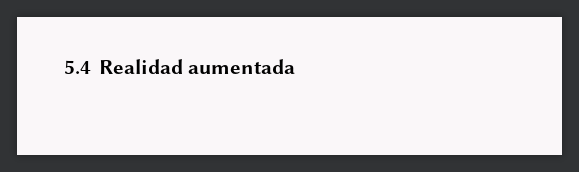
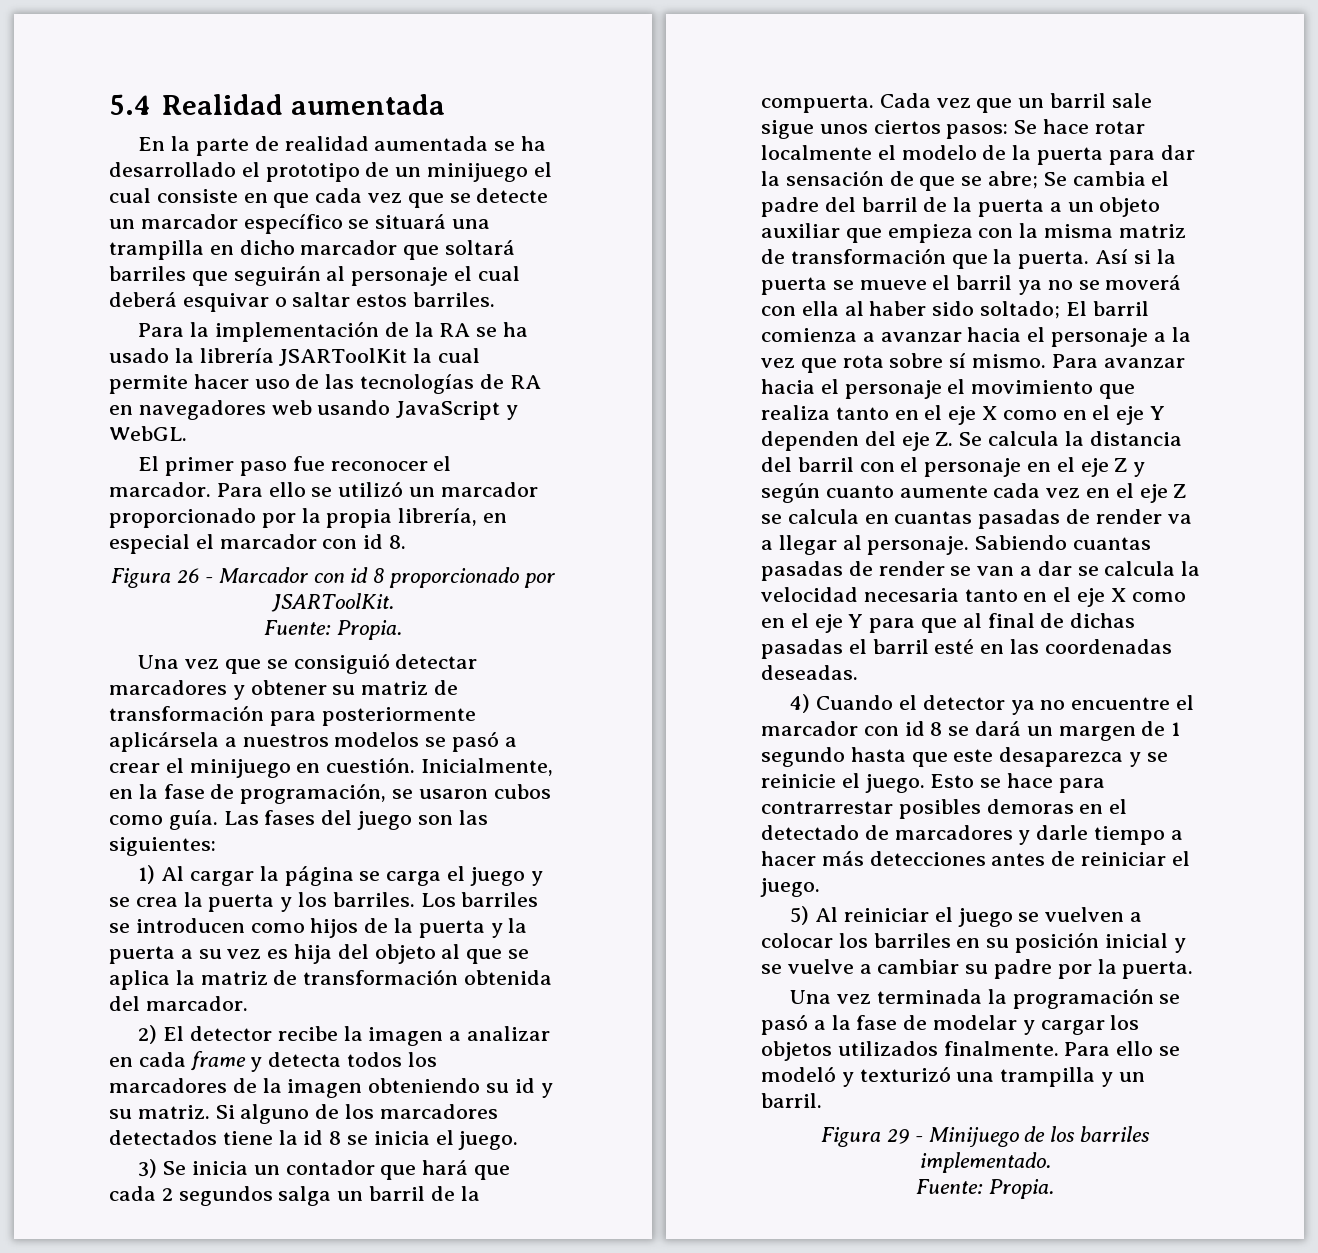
+ En la parte de realidad aumentada se ha desarrollado el prototipo de un minijuego el cual consiste en que cada vez que se detecte un marcador específico se situará una trampilla en dicho marcador que soltará barriles que seguirán al personaje el cual deberá esquivar o saltar estos barriles.
+ Para la implementación de la RA se ha usado la librería JSARToolKit la cual permite hacer uso de las tecnologías de RA en navegadores web usando JavaScript y WebGL.
+ El primer paso fue reconocer el marcador. Para ello se utilizó un marcador proporcionado por la propia librería, en especial el marcador con id 8.
+ Figura 26 - Marcador con id 8 proporcionado por JSARToolKit.
+ Fuente: Propia.
+ Una vez que se consiguió detectar marcadores y obtener su matriz de transformación para posteriormente aplicársela a nuestros modelos se pasó a crear el minijuego en cuestión. Inicialmente, en la fase de programación, se usaron cubos como guía. Las fases del juego son las siguientes:
+ 1) Al cargar la página se carga el juego y se crea la puerta y los barriles. Los barriles se introducen como hijos de la puerta y la puerta a su vez es hija del objeto al que se aplica la matriz de transformación obtenida del marcador.
+ 2) El detector recibe la imagen a analizar en cada frame y detecta todos los marcadores de la imagen obteniendo su id y su matriz. Si alguno de los marcadores detectados tiene la id 8 se inicia el juego.
+ 3) Se inicia un contador que hará que cada 2 segundos salga un barril de la compuerta. Cada vez que un barril sale sigue unos ciertos pasos: Se hace rotar localmente el modelo de la puerta para dar la sensación de que se abre; Se cambia el padre del barril de la puerta a un objeto auxiliar que empieza con la misma matriz de transformación que la puerta. Así si la puerta se mueve el barril ya no se moverá con ella al haber sido soltado; El barril comienza a avanzar hacia el personaje a la vez que rota sobre sí mismo. Para avanzar hacia el personaje el movimiento que realiza tanto en el eje X como en el eje Y dependen del eje Z. Se calcula la distancia del barril con el personaje en el eje Z y según cuanto aumente cada vez en el eje Z se calcula en cuantas pasadas de render va a llegar al personaje. Sabiendo cuantas pasadas de render se van a dar se calcula la velocidad necesaria tanto en el eje X como en el eje Y para que al final de dichas pasadas el barril esté en las coordenadas deseadas.
+ 4) Cuando el detector ya no encuentre el marcador con id 8 se dará un margen de 1 segundo hasta que este desaparezca y se reinicie el juego. Esto se hace para contrarrestar posibles demoras en el detectado de marcadores y darle tiempo a hacer más detecciones antes de reiniciar el juego.
+ 5) Al reiniciar el juego se vuelven a colocar los barriles en su posición inicial y se vuelve a cambiar su padre por la puerta.
+ Una vez terminada la programación se pasó a la fase de modelar y cargar los objetos utilizados finalmente. Para ello se modeló y texturizó una trampilla y un barril.
+ Figura 29 - Minijuego de los barriles implementado.
+ Fuente: Propia.

